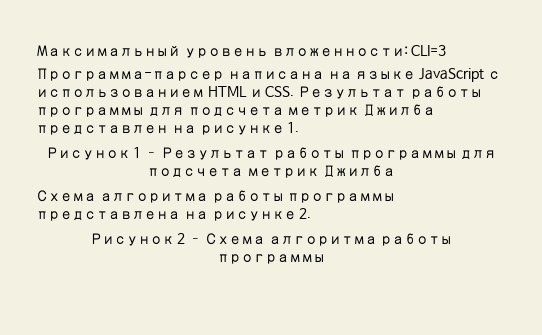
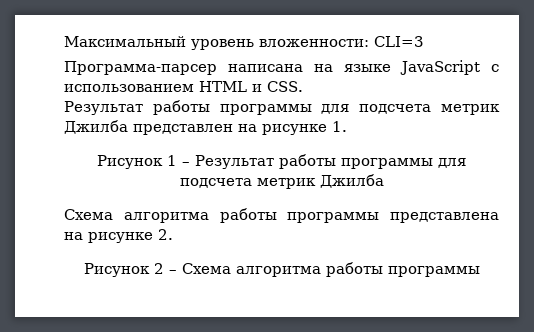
- Программа-парсер написана на языке JavaScript с использованием HTML и CSS. Результат работы программы для подсчета метрик Джилба представлен на рисунке 1.
+ Программа-парсер написана на языке JavaScript с использованием HTML и CSS.
+ Результат работы программы для подсчета метрик Джилба представлен на рисунке 1.

